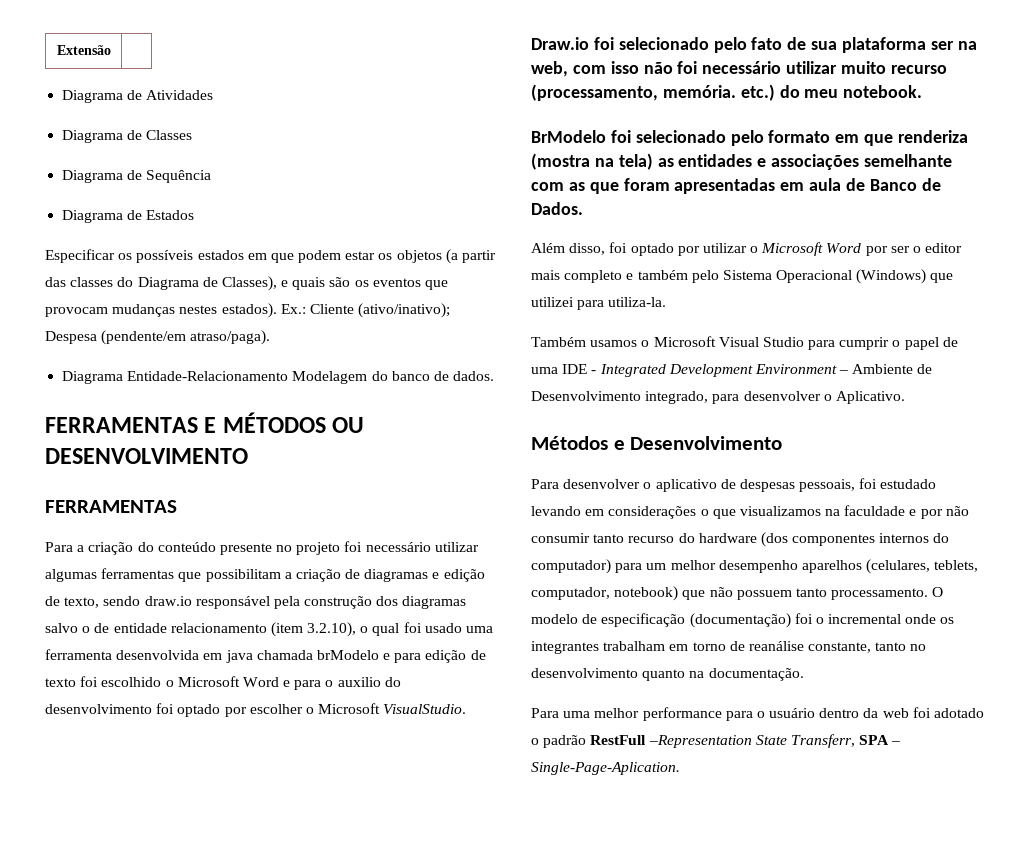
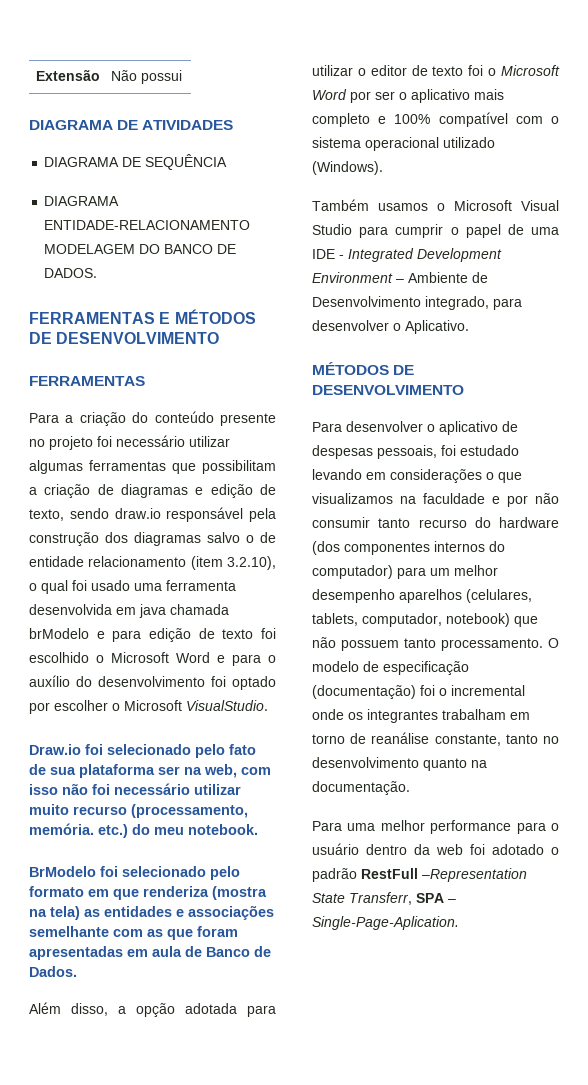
- Extensão |
- Diagrama de Atividades
- Diagrama de Classes
- Diagrama de Sequência
- Diagrama de Estados
- Especificar os possíveis estados em que podem estar os objetos (a partir das classes do Diagrama de Classes), e quais são os eventos que provocam mudanças nestes estados). Ex.: Cliente (ativo/inativo); Despesa (pendente/em atraso/paga).
- Diagrama Entidade-Relacionamento Modelagem do banco de dados.
+ Extensão | Não possui
+ DIAGRAMA DE ATIVIDADES
+ DIAGRAMA DE SEQUÊNCIA
+ DIAGRAMA ENTIDADE-RELACIONAMENTO MODELAGEM DO BANCO DE DADOS.
- FERRAMENTAS E MÉTODOS OU DESENVOLVIMENTO
+ FERRAMENTAS E MÉTODOS DE DESENVOLVIMENTO
- Para a criação do conteúdo presente no projeto foi necessário utilizar algumas ferramentas que possibilitam a criação de diagramas e edição de texto, sendo draw.io responsável pela construção dos diagramas salvo o de entidade relacionamento (item 3.2.10), o qual foi usado uma ferramenta desenvolvida em java chamada brModelo e para edição de texto foi escolhido o Microsoft Word e para o auxilio do desenvolvimento foi optado por escolher o Microsoft VisualStudio.
+ Para a criação do conteúdo presente no projeto foi necessário utilizar algumas ferramentas que possibilitam a criação de diagramas e edição de texto, sendo draw.io responsável pela construção dos diagramas salvo o de entidade relacionamento (item 3.2.10), o qual foi usado uma ferramenta desenvolvida em java chamada brModelo e para edição de texto foi escolhido o Microsoft Word e para o auxílio do desenvolvimento foi optado por escolher o Microsoft VisualStudio.
- Além disso, foi optado por utilizar o Microsoft Word por ser o editor mais completo e também pelo Sistema Operacional (Windows) que utilizei para utiliza-la.
+ Além disso, a opção adotada para utilizar o editor de texto foi o Microsoft Word por ser o aplicativo mais completo e 100% compatível com o sistema operacional utilizado (Windows).
  Também usamos o Microsoft Visual Studio para cumprir o papel de uma IDE - Integrated Development Environment – Ambiente de Desenvolvimento integrado, para desenvolver o Aplicativo.
- Métodos e Desenvolvimento
+ MÉTODOS DE DESENVOLVIMENTO
- Para desenvolver o aplicativo de despesas pessoais, foi estudado levando em considerações o que visualizamos na faculdade e por não consumir tanto recurso do hardware (dos componentes internos do computador) para um melhor desempenho aparelhos (celulares, teblets, computador, notebook) que não possuem tanto processamento.
+ Para desenvolver o aplicativo de despesas pessoais, foi estudado levando em considerações o que visualizamos na faculdade e por não consumir tanto recurso do hardware (dos componentes internos do computador) para um melhor desempenho aparelhos (celulares, tablets, computador, notebook) que não possuem tanto processamento.

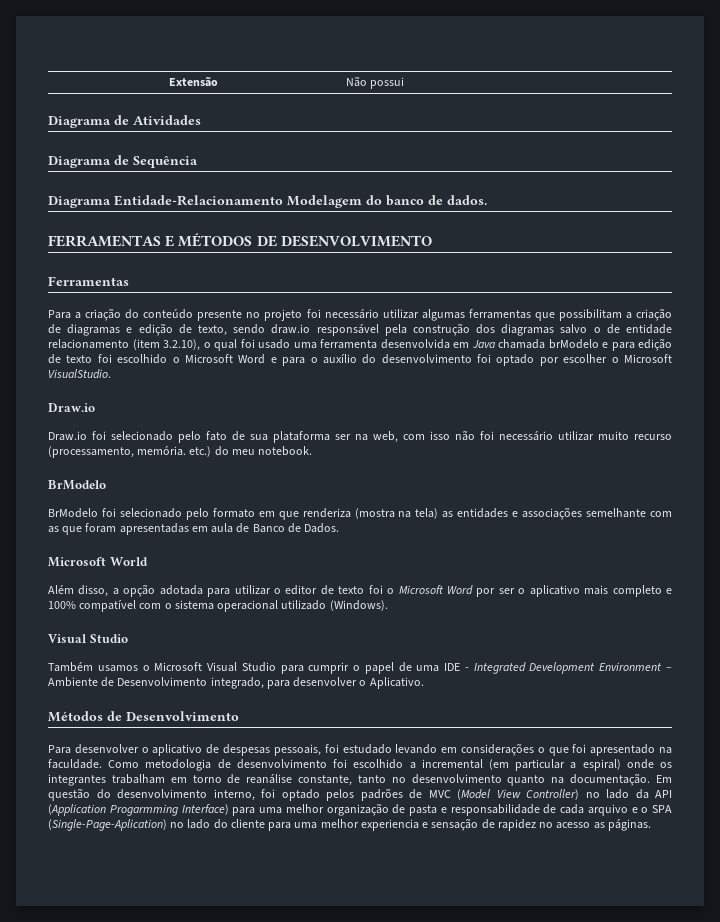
- DIAGRAMA DE ATIVIDADES
- DIAGRAMA DE SEQUÊNCIA
- DIAGRAMA ENTIDADE-RELACIONAMENTO MODELAGEM DO BANCO DE DADOS.
+ Diagrama de Atividades
+ Diagrama de Sequência
+ Diagrama Entidade-Relacionamento Modelagem do banco de dados.
  FERRAMENTAS E MÉTODOS DE DESENVOLVIMENTO
- FERRAMENTAS
+ Ferramentas
- Para a criação do conteúdo presente no projeto foi necessário utilizar algumas ferramentas que possibilitam a criação de diagramas e edição de texto, sendo draw.io responsável pela construção dos diagramas salvo o de entidade relacionamento (item 3.2.10), o qual foi usado uma ferramenta desenvolvida em java chamada brModelo e para edição de texto foi escolhido o Microsoft Word e para o auxílio do desenvolvimento foi optado por escolher o Microsoft VisualStudio.
+ Para a criação do conteúdo presente no projeto foi necessário utilizar algumas ferramentas que possibilitam a criação de diagramas e edição de texto, sendo draw.io responsável pela construção dos diagramas salvo o de entidade relacionamento (item 3.2.10), o qual foi usado uma ferramenta desenvolvida em Java chamada brModelo e para edição de texto foi escolhido o Microsoft Word e para o auxílio do desenvolvimento foi optado por escolher o Microsoft VisualStudio.
+ Draw.io
  Draw.io foi selecionado pelo fato de sua plataforma ser na web, com isso não foi necessário utilizar muito recurso (processamento, memória. etc.) do meu notebook.
+ BrModelo
+ Microsoft World
  Além disso, a opção adotada para utilizar o editor de texto foi o Microsoft Word por ser o aplicativo mais completo e 100% compatível com o sistema operacional utilizado (Windows).
+ Visual Studio
  Também usamos o Microsoft Visual Studio para cumprir o papel de uma IDE - Integrated Development Environment – Ambiente de Desenvolvimento integrado, para desenvolver o Aplicativo.
- MÉTODOS DE DESENVOLVIMENTO
+ Métodos de Desenvolvimento
- Para desenvolver o aplicativo de despesas pessoais, foi estudado levando em considerações o que visualizamos na faculdade e por não consumir tanto recurso do hardware (dos componentes internos do computador) para um melhor desempenho aparelhos (celulares, tablets, computador, notebook) que não possuem tanto processamento. O modelo de especificação (documentação) foi o incremental onde os integrantes trabalham em torno de reanálise constante, tanto no desenvolvimento quanto na documentação.
- Para uma melhor performance para o usuário dentro da web foi adotado o padrão RestFull –Representation State Transferr, SPA – Single-Page-Aplication.
+ Para desenvolver o aplicativo de despesas pessoais, foi estudado levando em considerações o que foi apresentado na faculdade. Como metodologia de desenvolvimento foi escolhido a incremental (em particular a espiral) onde os integrantes trabalham em torno de reanálise constante, tanto no desenvolvimento quanto na documentação. Em questão do desenvolvimento interno, foi optado pelos padrões de MVC (Model View Controller) no lado da API (Application Progarmming Interface) para uma melhor organização de pasta e responsabilidade de cada arquivo e o SPA (Single-Page-Aplication) no lado do cliente para uma melhor experiencia e sensação de rapidez no acesso as páginas.

